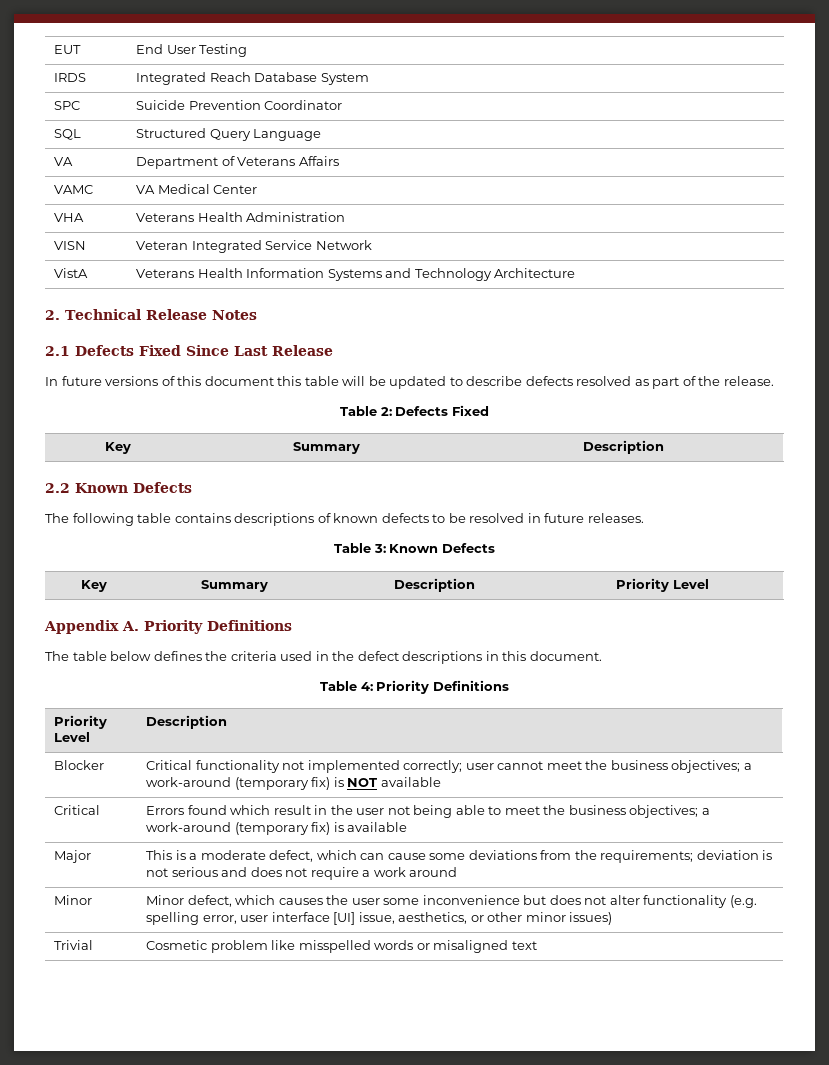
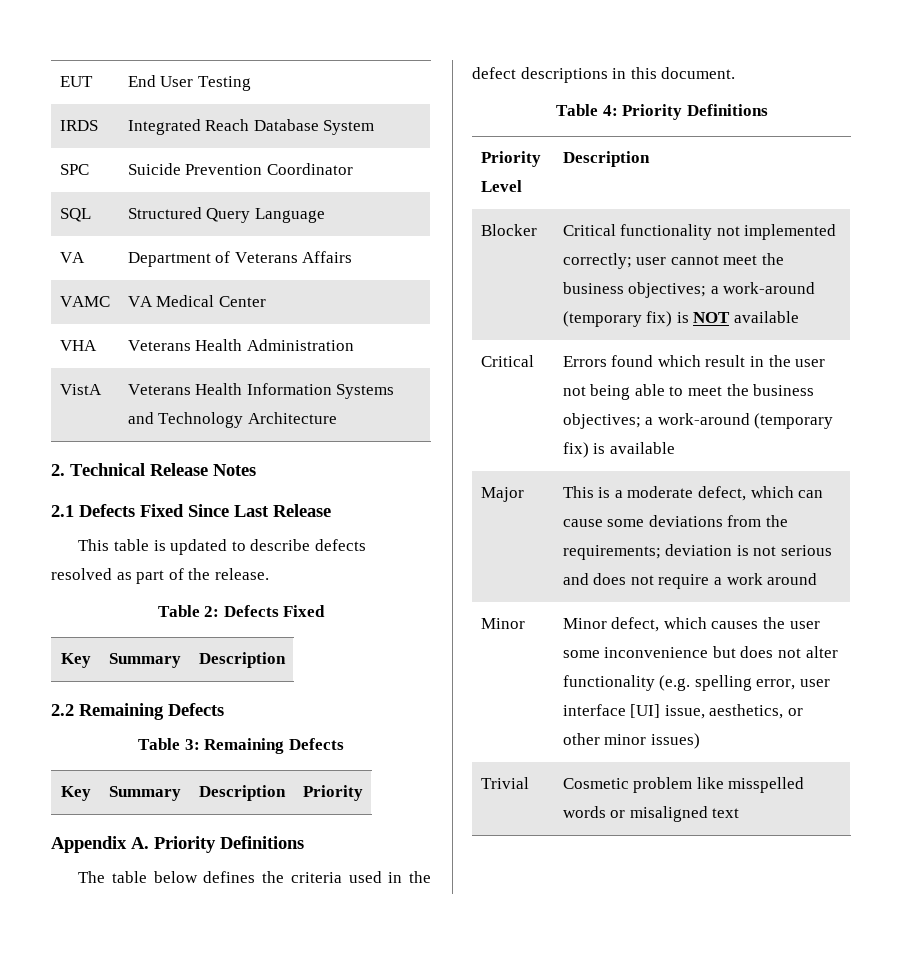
- VISN | Veteran Integrated Service Network
- In future versions of this document this table will be updated to describe defects resolved as part of the release.
+ This table is updated to describe defects resolved as part of the release.
- 2.2 Known Defects
- The following table contains descriptions of known defects to be resolved in future releases.
+ 2.2 Remaining Defects
- Table 3: Known Defects
+ Table 3: Remaining Defects
- Key | Summary | Description | Priority Level
+ Key | Summary | Description | Priority

